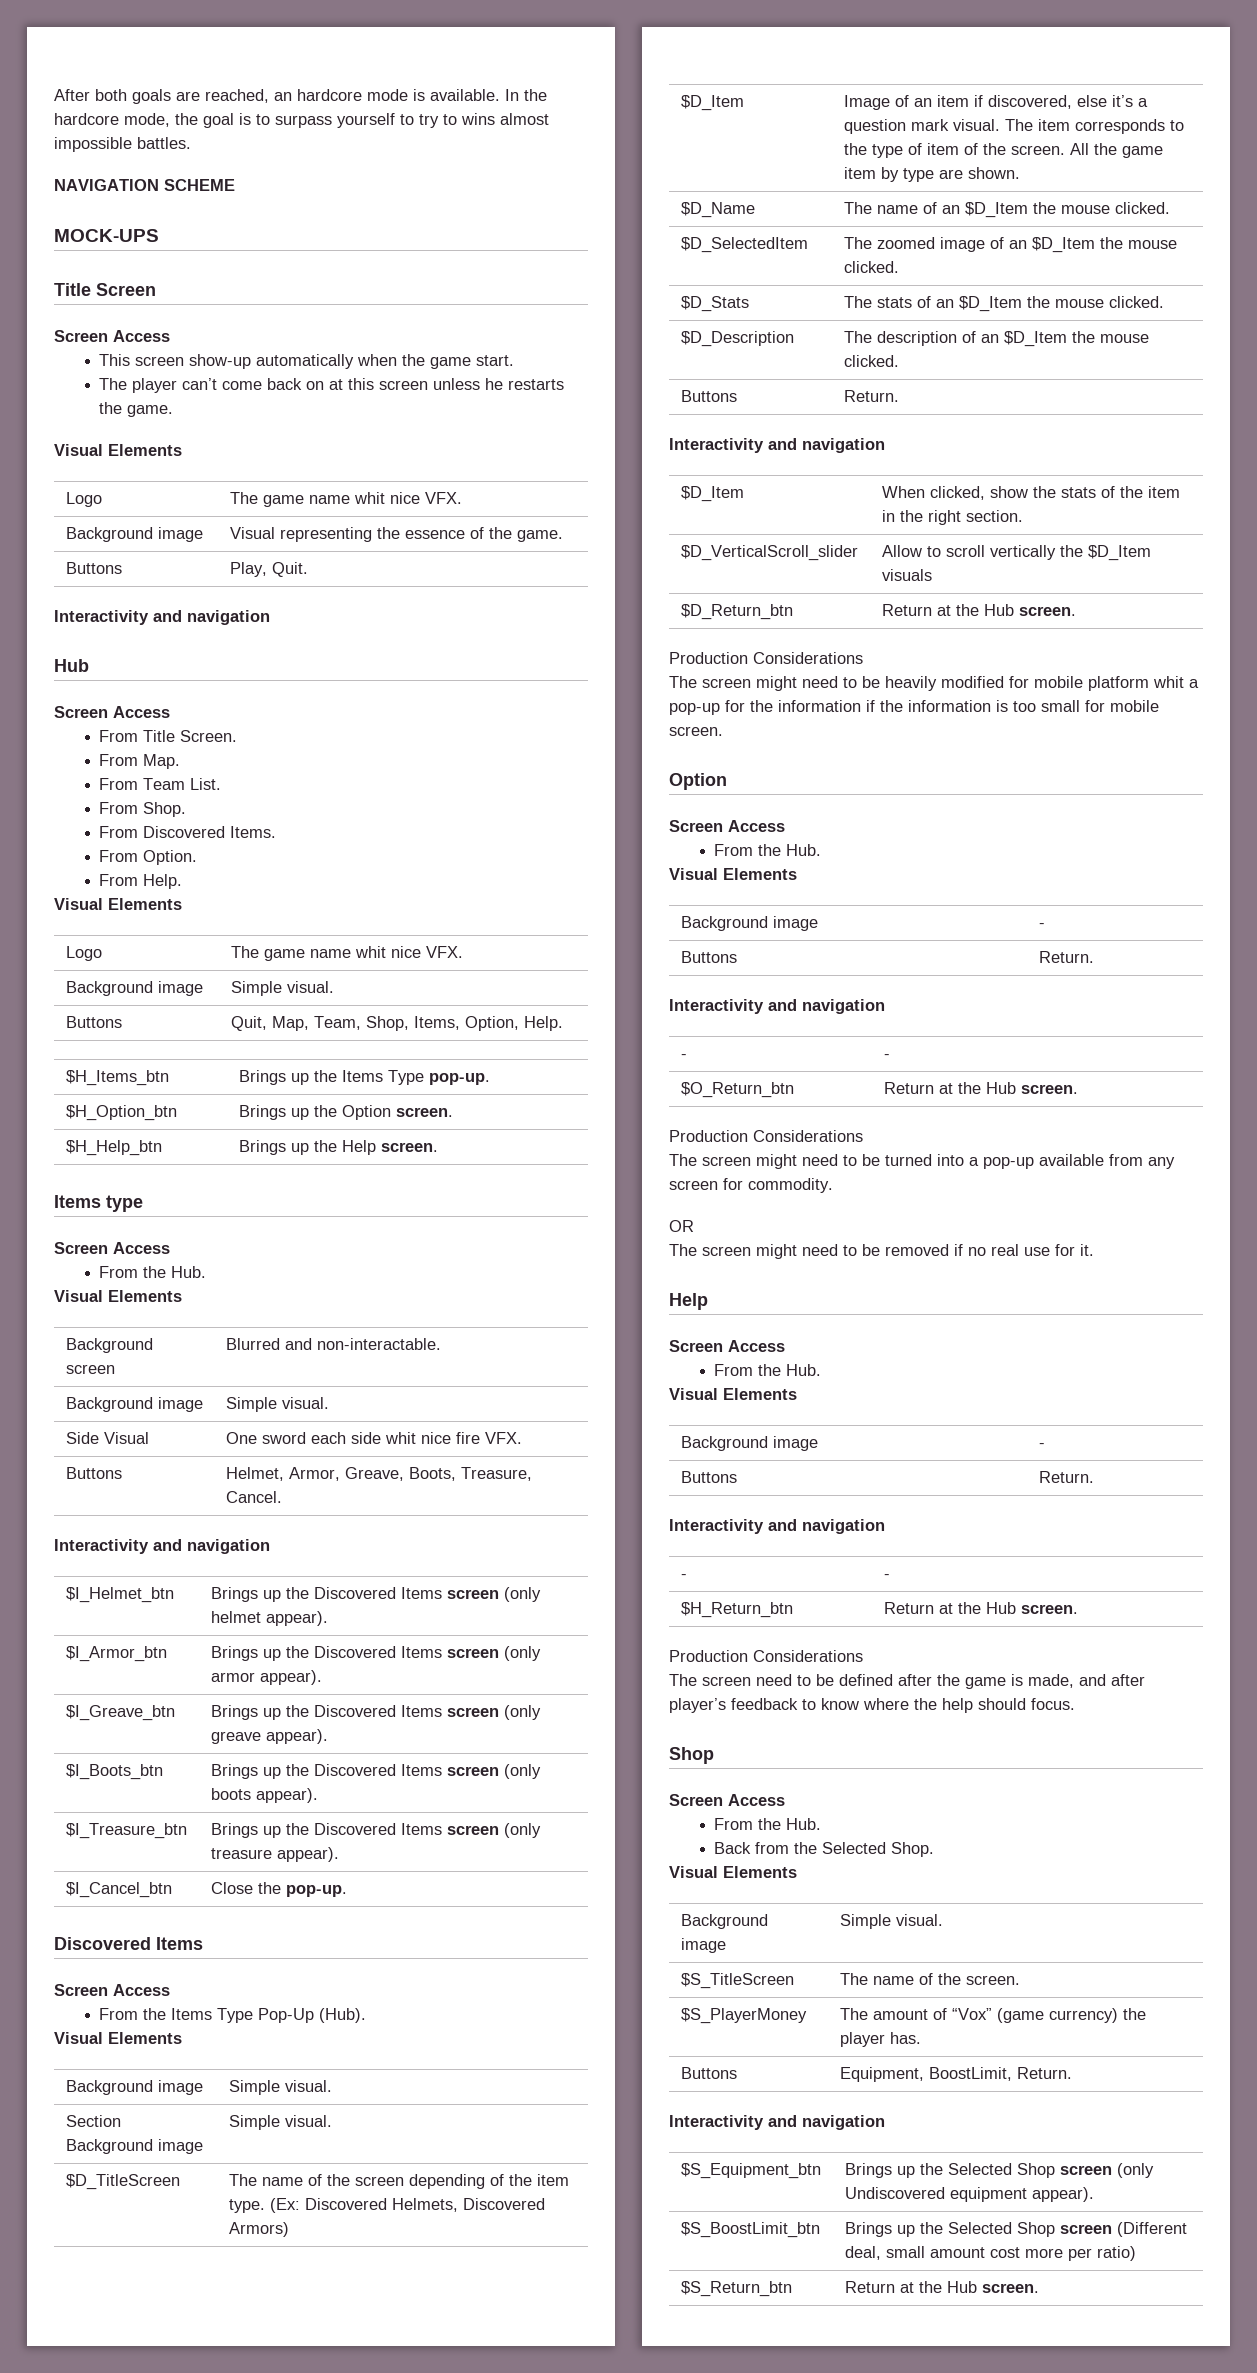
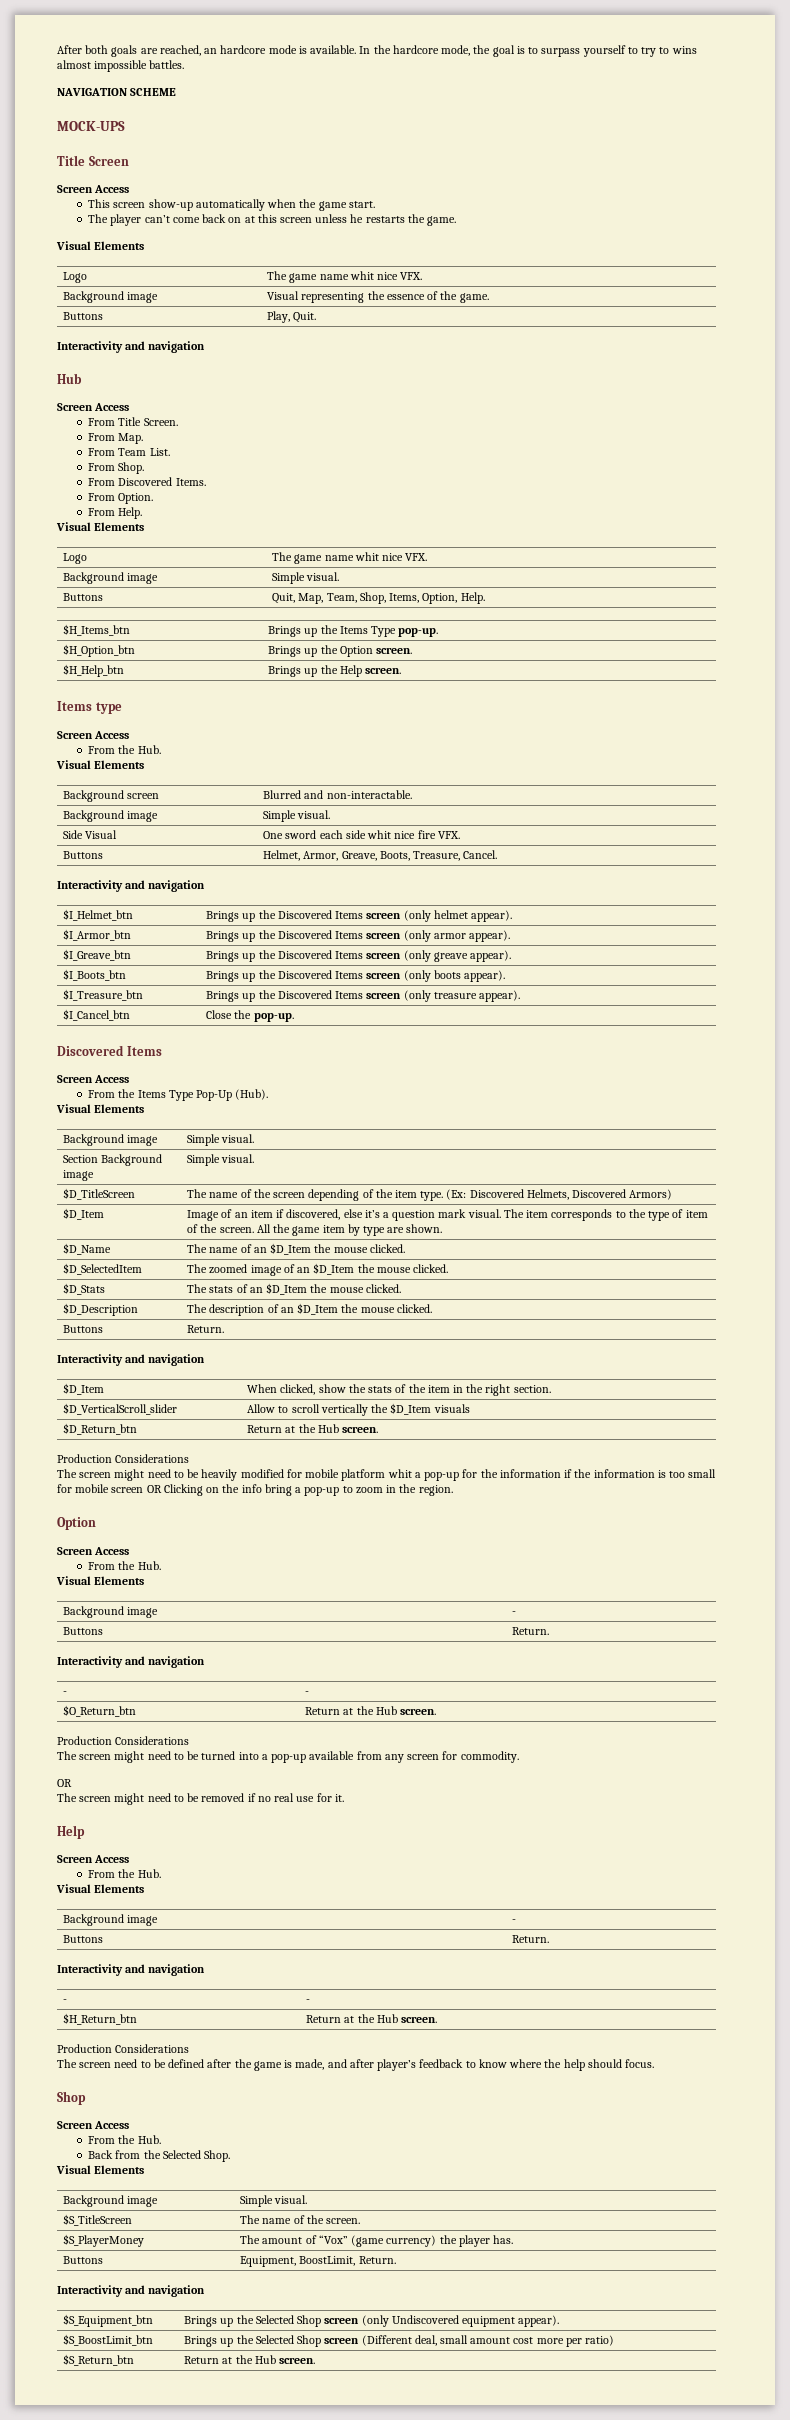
- The screen might need to be heavily modified for mobile platform whit a pop-up for the information if the information is too small for mobile screen.
+ The screen might need to be heavily modified for mobile platform whit a pop-up for the information if the information is too small for mobile screen OR Clicking on the info bring a pop-up to zoom in the region.

